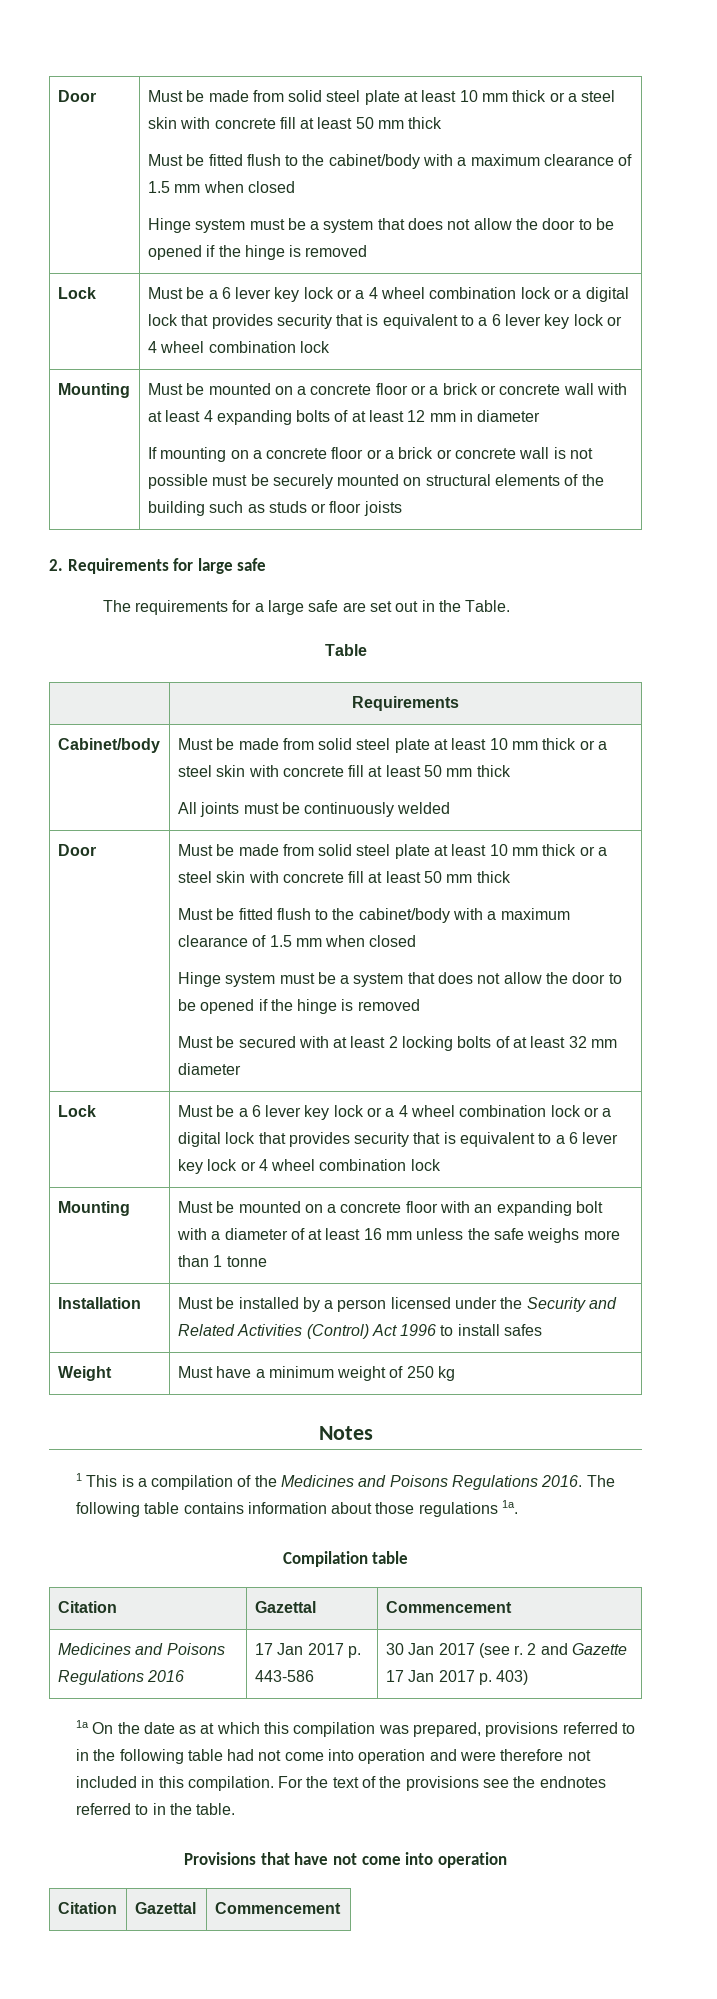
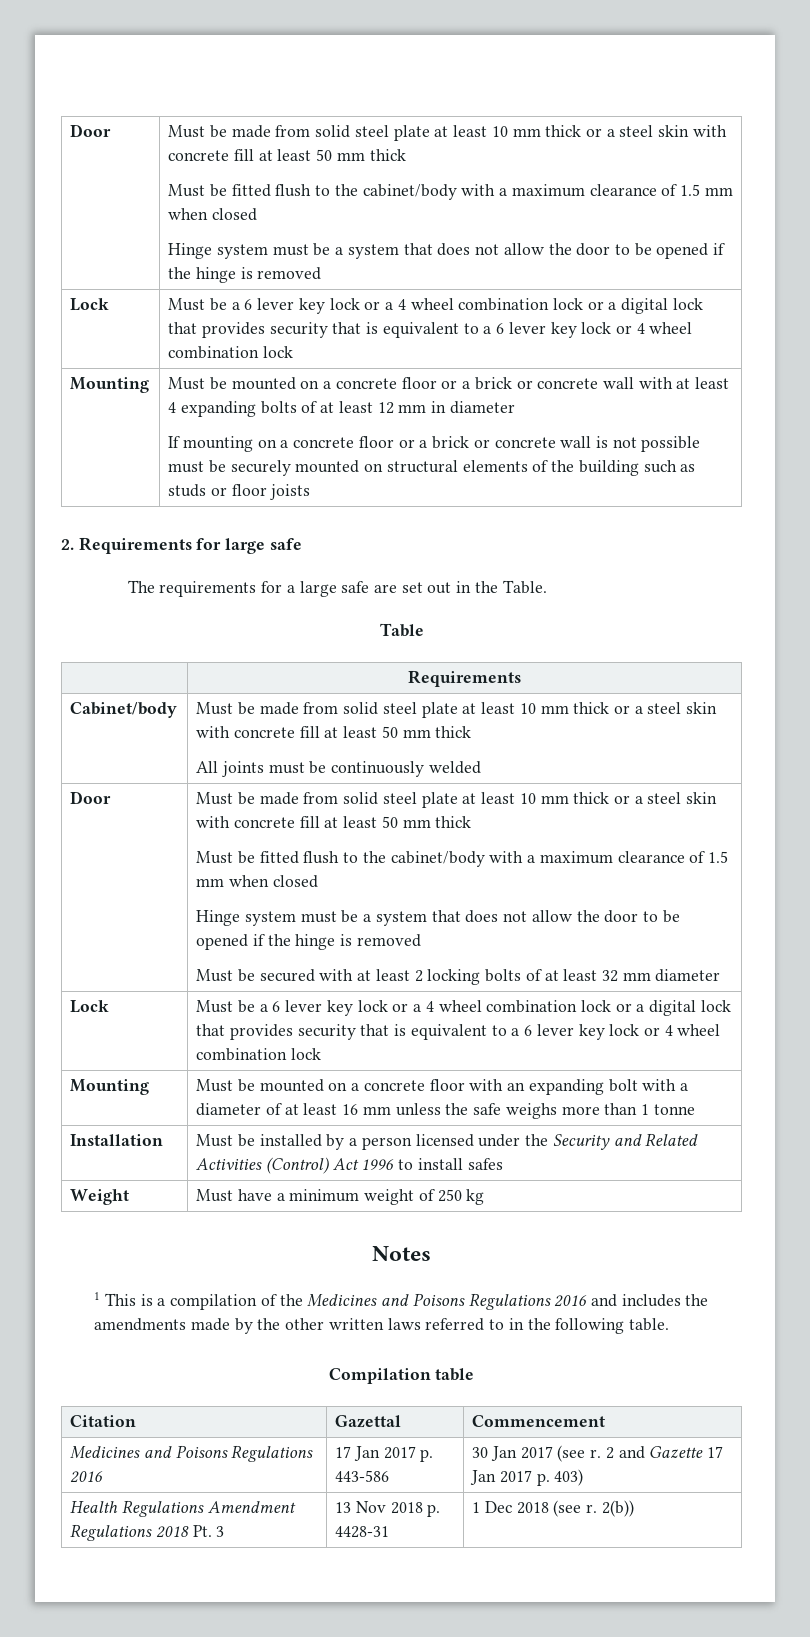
- 1 This is a compilation of the Medicines and Poisons Regulations 2016. The following table contains information about those regulations 1a.
+ 1 This is a compilation of the Medicines and Poisons Regulations 2016 and includes the amendments made by the other written laws referred to in the following table.
- 1a On the date as at which this compilation was prepared, provisions referred to in the following table had not come into operation and were therefore not included in this compilation. For the text of the provisions see the endnotes referred to in the table.
- Provisions that have not come into operation
- Citation | Gazettal | Commencement
+ Health Regulations Amendment Regulations 2018 Pt. 3 | 13 Nov 2018 p. 4428-31 | 1 Dec 2018 (see r. 2(b))

